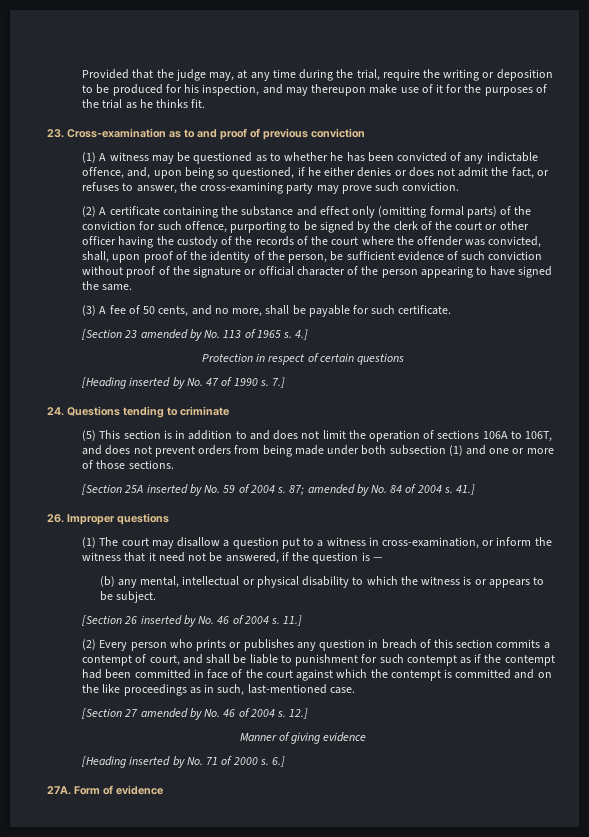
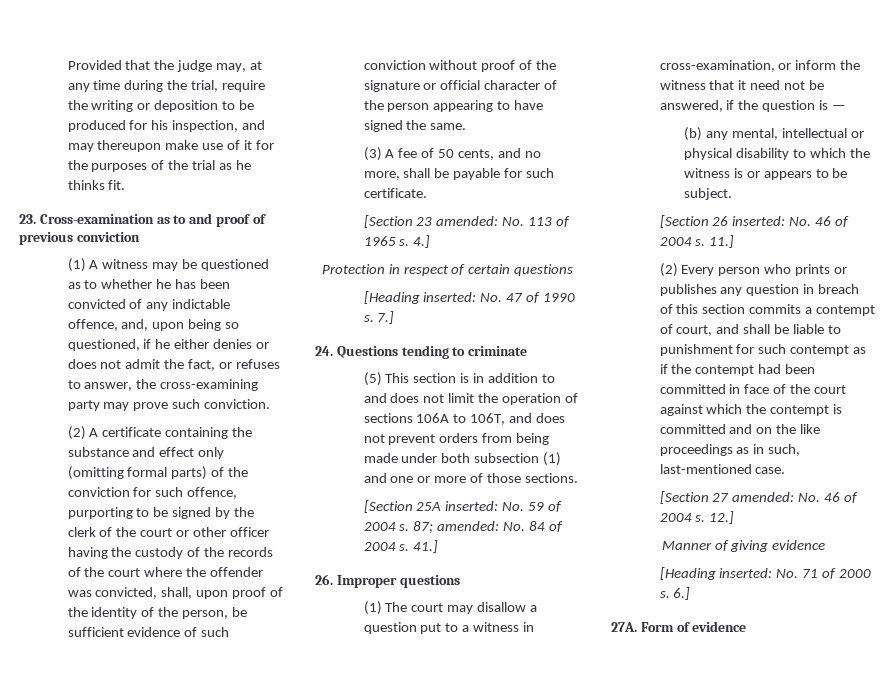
- [Section 23 amended by No. 113 of 1965 s.
+ [Section 23 amended: No. 113 of 1965 s.
- [Heading inserted by No. 47 of 1990 s.
+ [Heading inserted: No. 47 of 1990 s.
- [Section 25A inserted by No. 59 of 2004 s.
+ [Section 25A inserted: No. 59 of 2004 s.
- 87; amended by No. 84 of 2004 s.
+ 87; amended: No. 84 of 2004 s.
- [Section 26 inserted by No. 46 of 2004 s.
+ [Section 26 inserted: No. 46 of 2004 s.
- [Section 27 amended by No. 46 of 2004 s.
+ [Section 27 amended: No. 46 of 2004 s.
- [Heading inserted by No. 71 of 2000 s.
+ [Heading inserted: No. 71 of 2000 s.

